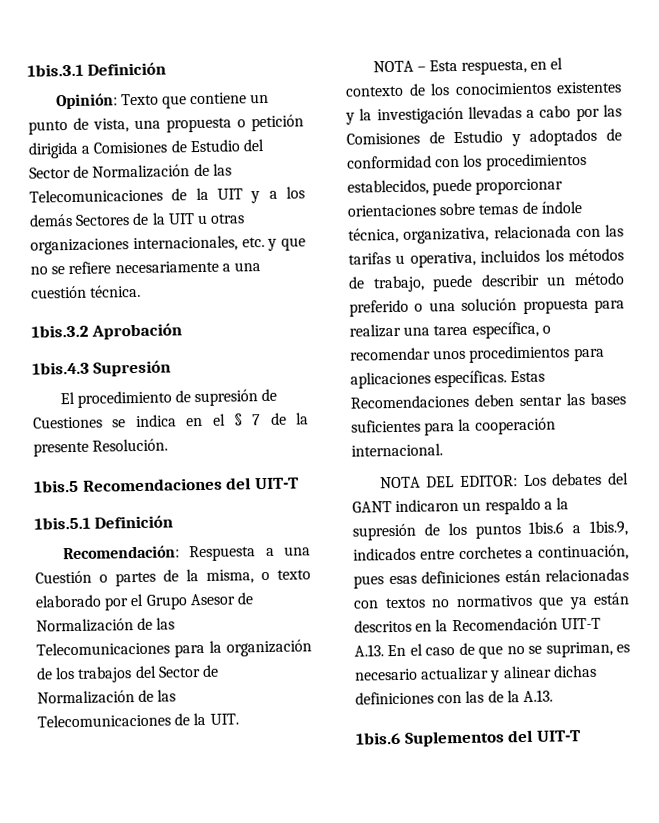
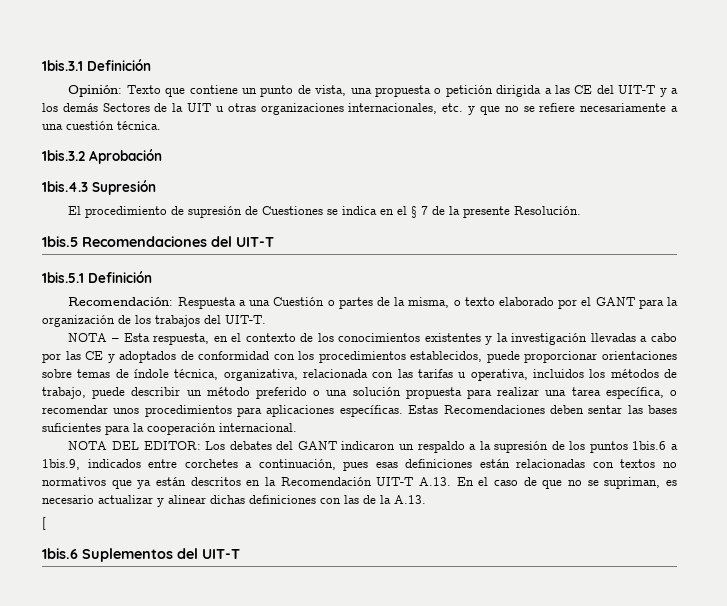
- Opinión: Texto que contiene un punto de vista, una propuesta o petición dirigida a Comisiones de Estudio del Sector de Normalización de las Telecomunicaciones de la UIT y a los demás Sectores de la UIT u otras organizaciones internacionales, etc. y que no se refiere necesariamente a una cuestión técnica.
+ Opinión: Texto que contiene un punto de vista, una propuesta o petición dirigida a las CE del UIT-T y a los demás Sectores de la UIT u otras organizaciones internacionales, etc. y que no se refiere necesariamente a una cuestión técnica.
- Recomendación: Respuesta a una Cuestión o partes de la misma, o texto elaborado por el Grupo Asesor de Normalización de las Telecomunicaciones para la organización de los trabajos del Sector de Normalización de las Telecomunicaciones de la UIT.
+ Recomendación: Respuesta a una Cuestión o partes de la misma, o texto elaborado por el GANT para la organización de los trabajos del UIT-T.
- NOTA – Esta respuesta, en el contexto de los conocimientos existentes y la investigación llevadas a cabo por las Comisiones de Estudio y adoptados de conformidad con los procedimientos establecidos, puede proporcionar orientaciones sobre temas de índole técnica, organizativa, relacionada con las tarifas u operativa, incluidos los métodos de trabajo, puede describir un método preferido o una solución propuesta para realizar una tarea específica, o recomendar unos procedimientos para aplicaciones específicas.
+ NOTA – Esta respuesta, en el contexto de los conocimientos existentes y la investigación llevadas a cabo por las CE y adoptados de conformidad con los procedimientos establecidos, puede proporcionar orientaciones sobre temas de índole técnica, organizativa, relacionada con las tarifas u operativa, incluidos los métodos de trabajo, puede describir un método preferido o una solución propuesta para realizar una tarea específica, o recomendar unos procedimientos para aplicaciones específicas.
+ [

